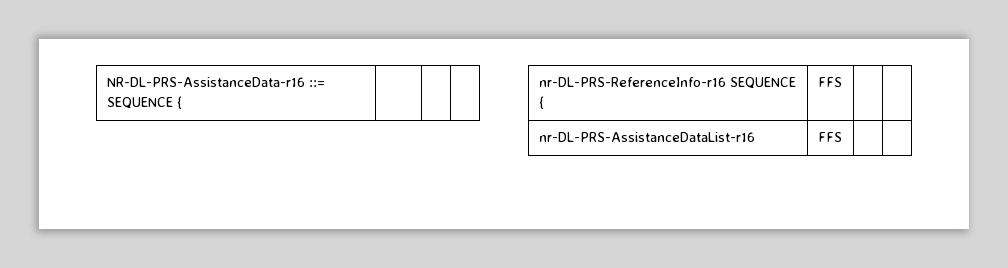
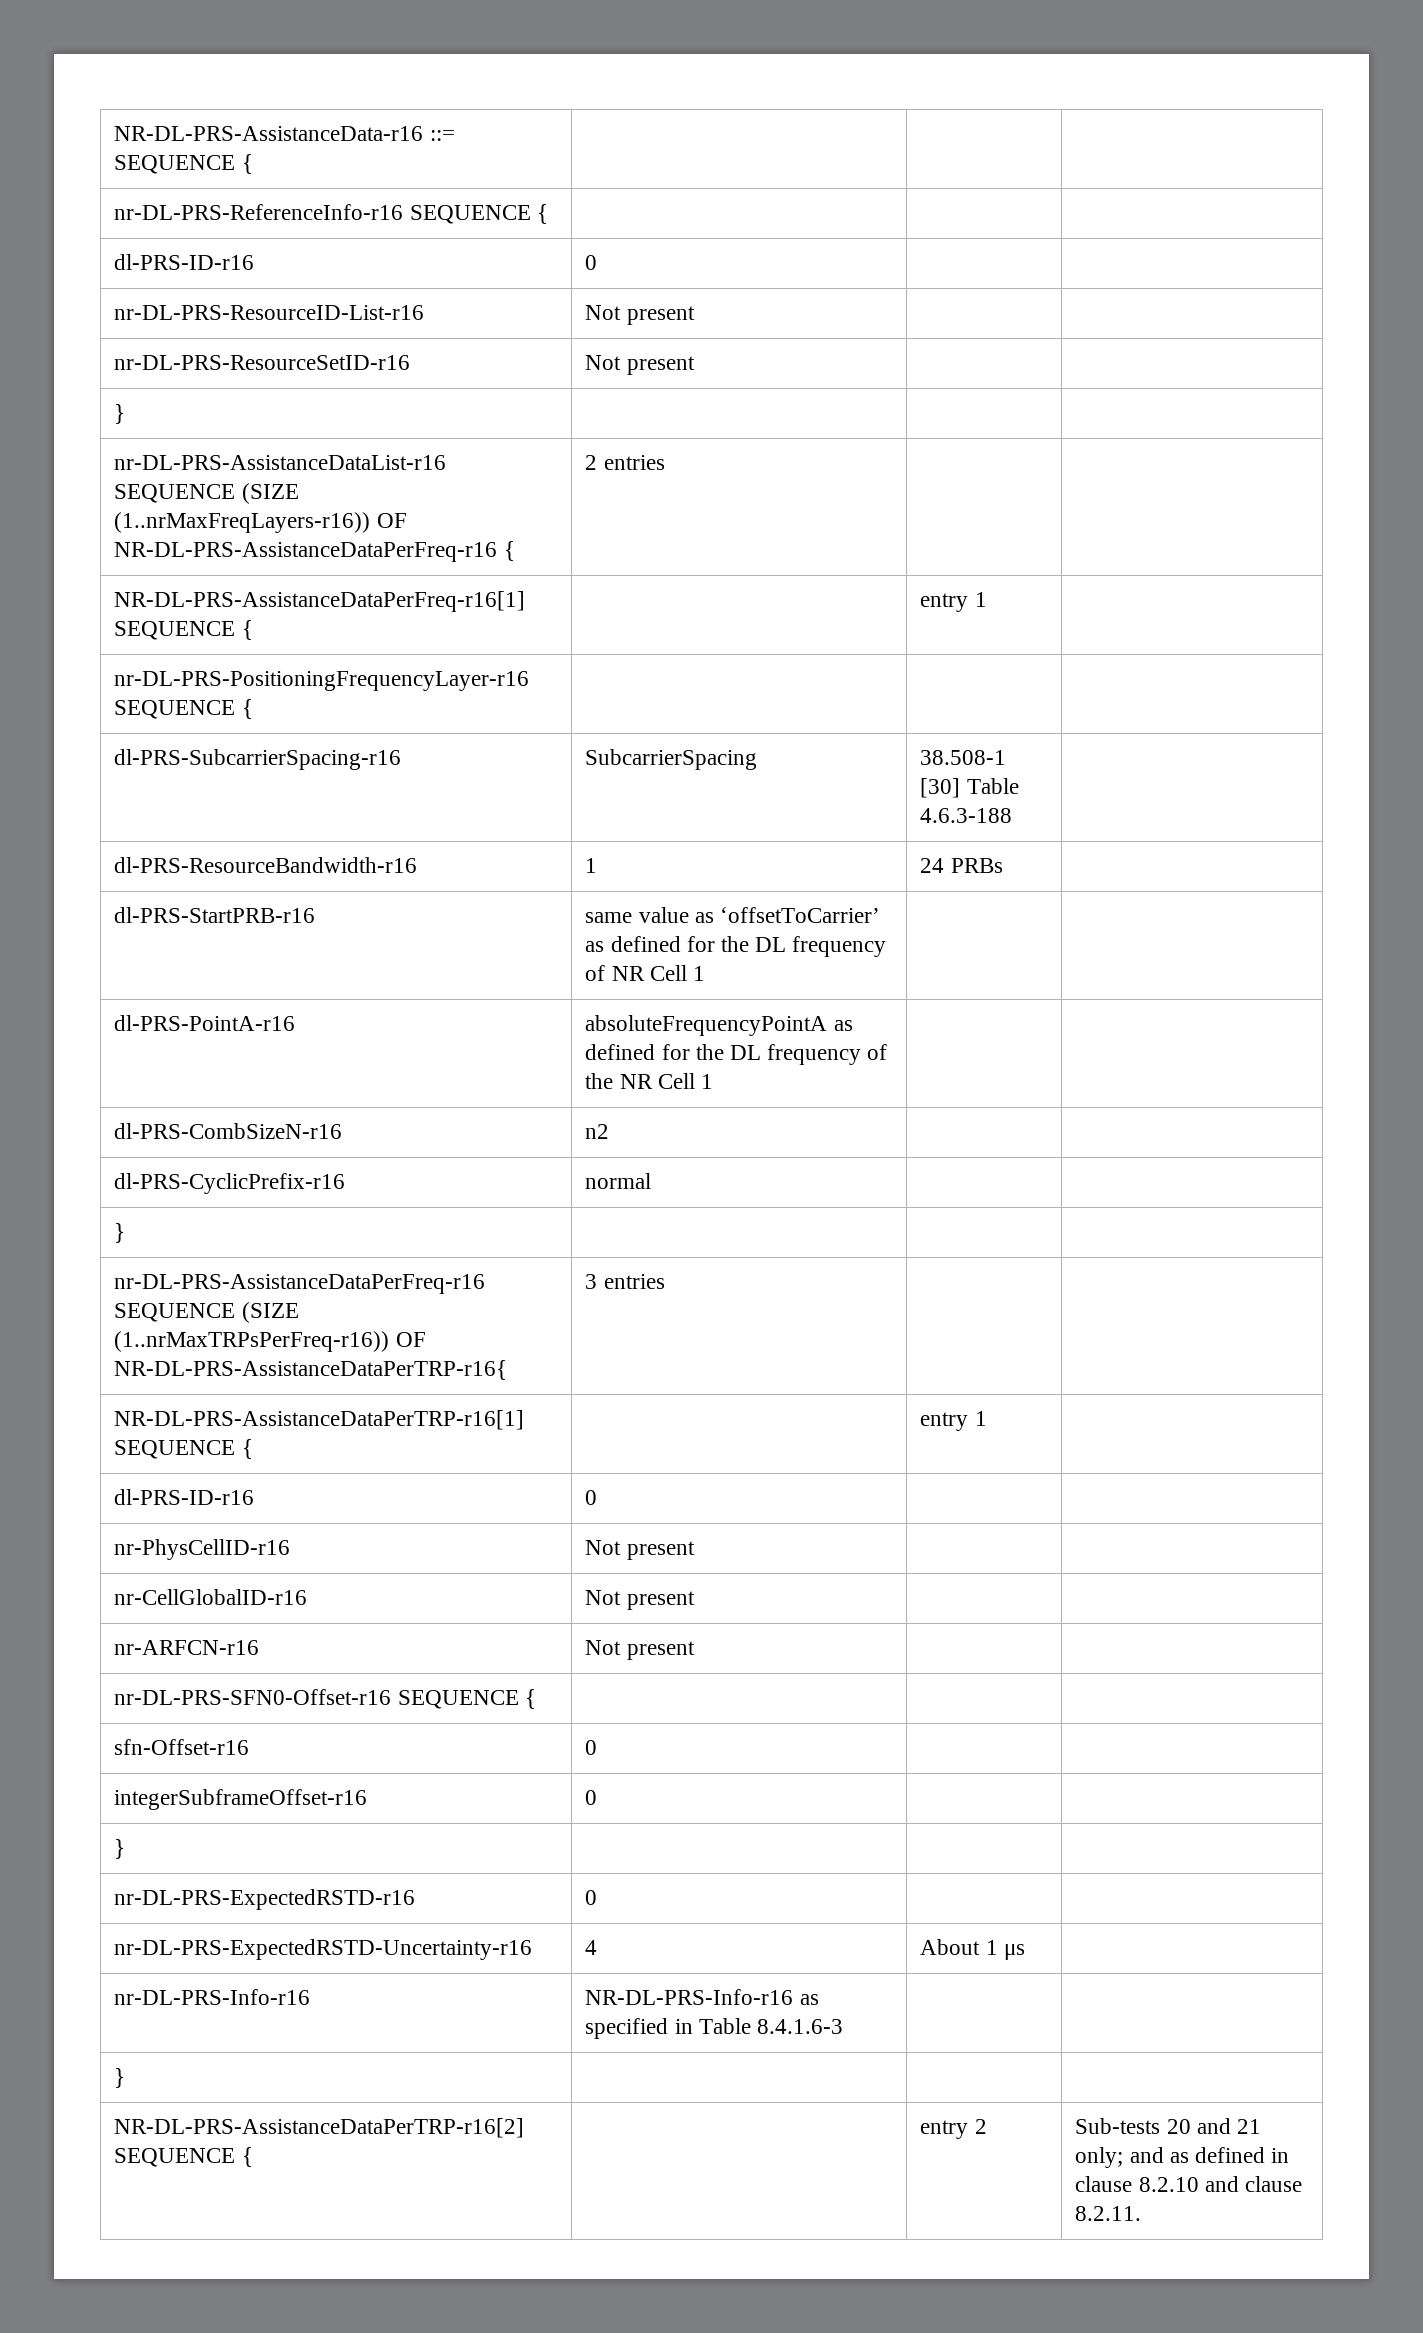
- nr-DL-PRS-ReferenceInfo-r16 SEQUENCE { | FFS | |
- nr-DL-PRS-AssistanceDataList-r16 | FFS | |
+ nr-DL-PRS-ReferenceInfo-r16 SEQUENCE { | | |
+ dl-PRS-ID-r16 | 0 | |
+ nr-DL-PRS-ResourceID-List-r16 | Not present | |
+ nr-DL-PRS-ResourceSetID-r16 | Not present | |
+ } | | |
+ nr-DL-PRS-AssistanceDataList-r16 SEQUENCE (SIZE (1..nrMaxFreqLayers-r16)) OF NR-DL-PRS-AssistanceDataPerFreq-r16 { | 2 entries | |
+ NR-DL-PRS-AssistanceDataPerFreq-r16[1] SEQUENCE { | | entry 1 |
+ nr-DL-PRS-PositioningFrequencyLayer-r16 SEQUENCE { | | |
+ dl-PRS-SubcarrierSpacing-r16 | SubcarrierSpacing | 38.508-1 [30] Table 4.6.3-188 |
+ dl-PRS-ResourceBandwidth-r16 | 1 | 24 PRBs |
+ dl-PRS-StartPRB-r16 | same value as ‘offsetToCarrier’ as defined for the DL frequency of NR Cell 1 | |
+ dl-PRS-PointA-r16 | absoluteFrequencyPointA as defined for the DL frequency of the NR Cell 1 | |
+ dl-PRS-CombSizeN-r16 | n2 | |
+ dl-PRS-CyclicPrefix-r16 | normal | |
+ } | | |
+ nr-DL-PRS-AssistanceDataPerFreq-r16 SEQUENCE (SIZE (1..nrMaxTRPsPerFreq-r16)) OF NR-DL-PRS-AssistanceDataPerTRP-r16{ | 3 entries | |
+ NR-DL-PRS-AssistanceDataPerTRP-r16[1] SEQUENCE { | | entry 1 |
+ dl-PRS-ID-r16 | 0 | |
+ nr-PhysCellID-r16 | Not present | |
+ nr-CellGlobalID-r16 | Not present | |
+ nr-ARFCN-r16 | Not present | |
+ nr-DL-PRS-SFN0-Offset-r16 SEQUENCE { | | |
+ sfn-Offset-r16 | 0 | |
+ integerSubframeOffset-r16 | 0 | |
+ } | | |
+ nr-DL-PRS-ExpectedRSTD-r16 | 0 | |
+ nr-DL-PRS-ExpectedRSTD-Uncertainty-r16 | 4 | About 1 μs |
+ nr-DL-PRS-Info-r16 | NR-DL-PRS-Info-r16 as specified in Table 8.4.1.6-3 | |
+ } | | |
+ NR-DL-PRS-AssistanceDataPerTRP-r16[2] SEQUENCE { | | entry 2 | Sub-tests 20 and 21 only; and as defined in clause 8.2.10 and clause 8.2.11.

